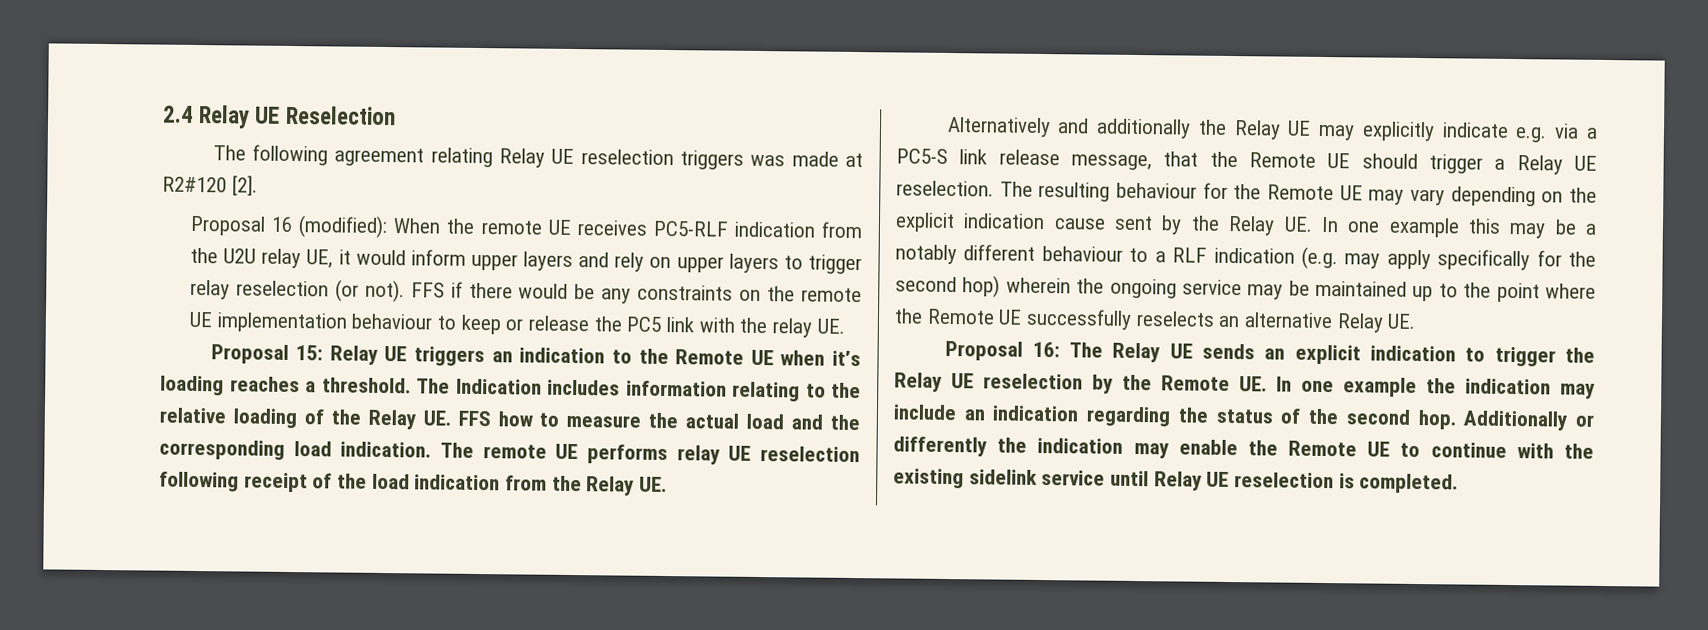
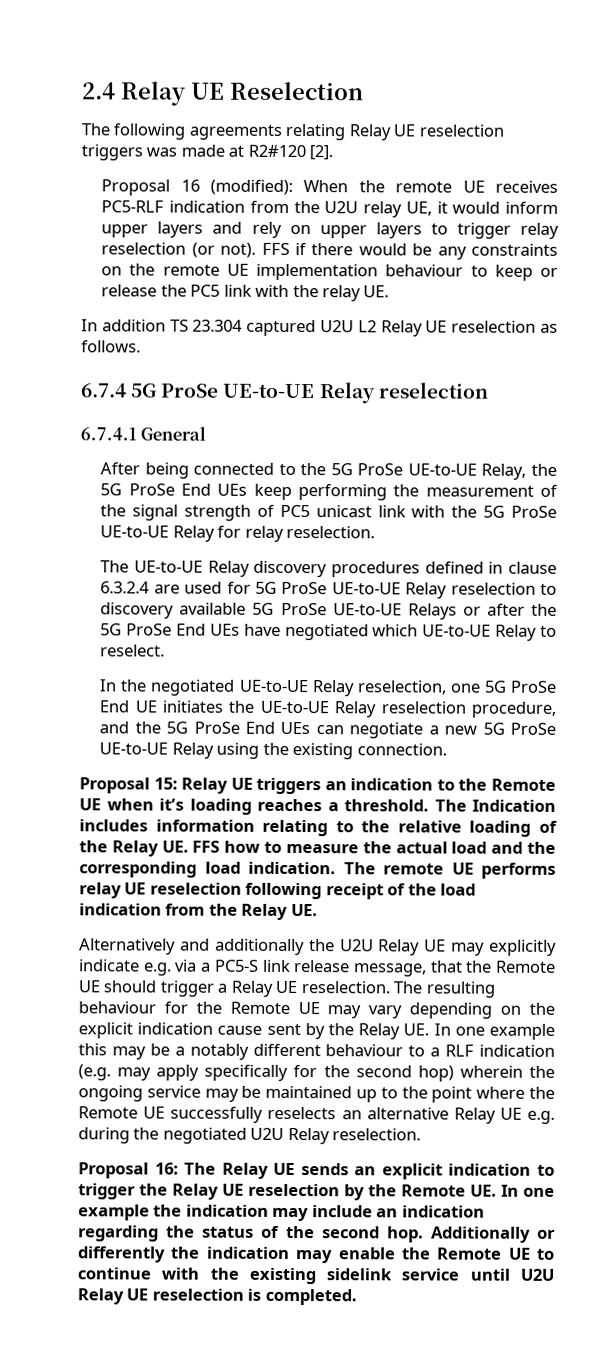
- The following agreement relating Relay UE reselection triggers was made at R2#120 [2].
+ The following agreements relating Relay UE reselection triggers was made at R2#120 [2].
+ In addition TS 23.304 captured U2U L2 Relay UE reselection as follows.
+ 6.7.4 5G ProSe UE-to-UE Relay reselection
+ 6.7.4.1 General
+ After being connected to the 5G ProSe UE-to-UE Relay, the 5G ProSe End UEs keep performing the measurement of the signal strength of PC5 unicast link with the 5G ProSe UE-to-UE Relay for relay reselection.
+ The UE-to-UE Relay discovery procedures defined in clause 6.3.2.4 are used for 5G ProSe UE-to-UE Relay reselection to discovery available 5G ProSe UE-to-UE Relays or after the 5G ProSe End UEs have negotiated which UE-to-UE Relay to reselect.
+ In the negotiated UE-to-UE Relay reselection, one 5G ProSe End UE initiates the UE-to-UE Relay reselection procedure, and the 5G ProSe End UEs can negotiate a new 5G ProSe UE-to-UE Relay using the existing connection.
- Alternatively and additionally the Relay UE may explicitly indicate e.g. via a PC5-S link release message, that the Remote UE should trigger a Relay UE reselection.
+ Alternatively and additionally the U2U Relay UE may explicitly indicate e.g. via a PC5-S link release message, that the Remote UE should trigger a Relay UE reselection.
- The resulting behaviour for the Remote UE may vary depending on the explicit indication cause sent by the Relay UE. In one example this may be a notably different behaviour to a RLF indication (e.g. may apply specifically for the second hop) wherein the ongoing service may be maintained up to the point where the Remote UE successfully reselects an alternative Relay UE.
+ The resulting behaviour for the Remote UE may vary depending on the explicit indication cause sent by the Relay UE. In one example this may be a notably different behaviour to a RLF indication (e.g. may apply specifically for the second hop) wherein the ongoing service may be maintained up to the point where the Remote UE successfully reselects an alternative Relay UE e.g. during the negotiated U2U Relay reselection.
- Additionally or differently the indication may enable the Remote UE to continue with the existing sidelink service until Relay UE reselection is completed.
+ Additionally or differently the indication may enable the Remote UE to continue with the existing sidelink service until U2U Relay UE reselection is completed.

